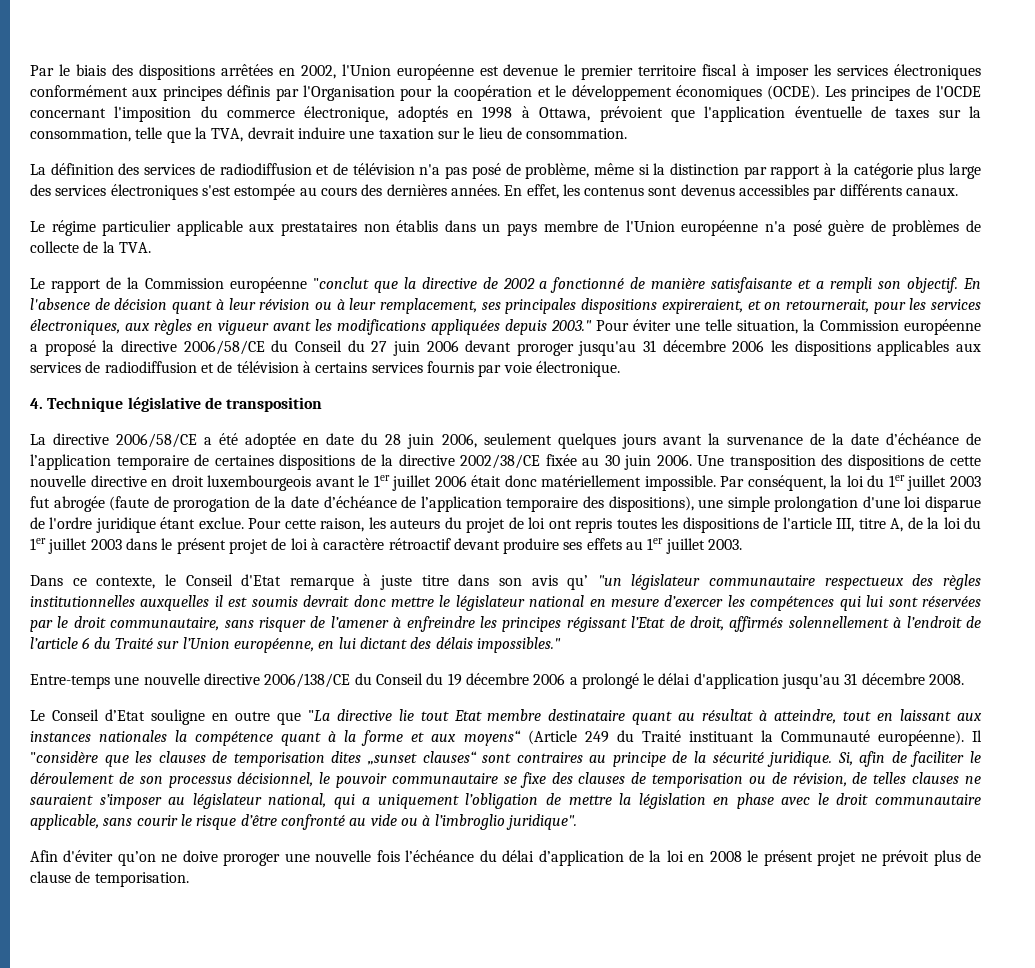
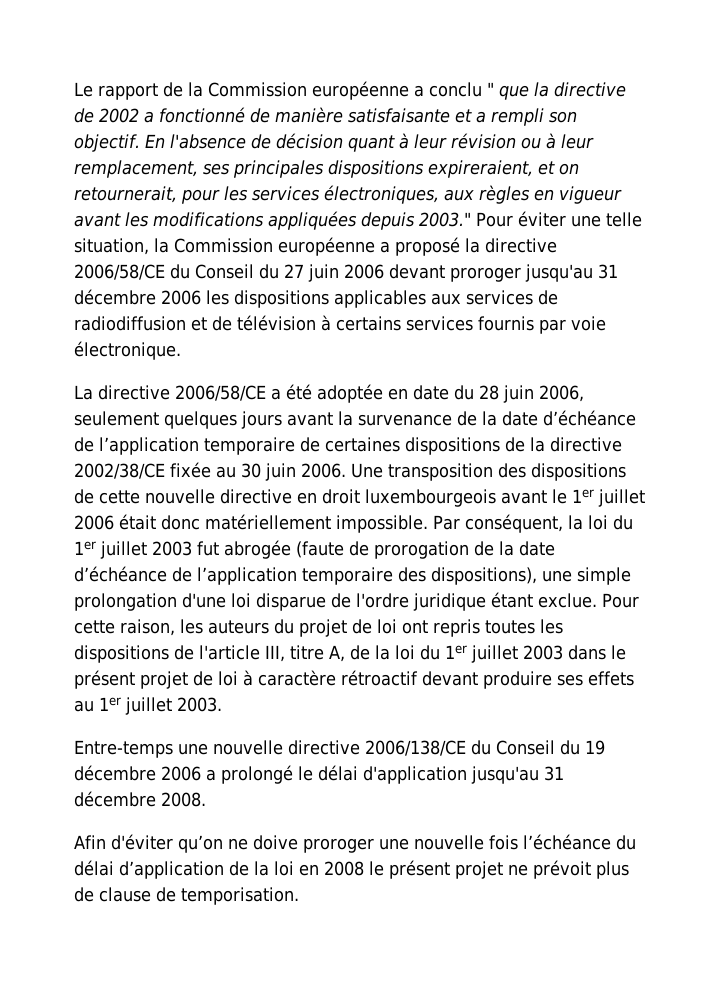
- Par le biais des dispositions arrêtées en 2002, l'Union européenne est devenue le premier territoire fiscal à imposer les services électroniques conformément aux principes définis par l'Organisation pour la coopération et le développement économiques (OCDE). Les principes de l'OCDE concernant l'imposition du commerce électronique, adoptés en 1998 à Ottawa, prévoient que l'application éventuelle de taxes sur la consommation, telle que la TVA, devrait induire une taxation sur le lieu de consommation.
- La définition des services de radiodiffusion et de télévision n'a pas posé de problème, même si la distinction par rapport à la catégorie plus large des services électroniques s'est estompée au cours des dernières années. En effet, les contenus sont devenus accessibles par différents canaux.
- Le régime particulier applicable aux prestataires non établis dans un pays membre de l'Union européenne n'a posé guère de problèmes de collecte de la TVA.
- Le rapport de la Commission européenne "conclut que la directive de 2002 a fonctionné de manière satisfaisante et a rempli son objectif.
+ Le rapport de la Commission européenne a conclu " que la directive de 2002 a fonctionné de manière satisfaisante et a rempli son objectif.
- 4. Technique législative de transposition
- Dans ce contexte, le Conseil d'Etat remarque à juste titre dans son avis qu’ "un législateur communautaire respectueux des règles institutionnelles auxquelles il est soumis devrait donc mettre le législateur national en mesure d’exercer les compétences qui lui sont réservées par le droit communautaire, sans risquer de l’amener à enfreindre les principes régissant l’Etat de droit, affirmés solennellement à l’endroit de l’article 6 du Traité sur l’Union européenne, en lui dictant des délais impossibles."
- Le Conseil d’Etat souligne en outre que "La directive lie tout Etat membre destinataire quant au résultat à atteindre, tout en laissant aux instances nationales la compétence quant à la forme et aux moyens“ (Article 249 du Traité instituant la Communauté européenne). Il "considère que les clauses de temporisation dites „sunset clauses“ sont contraires au principe de la sécurité juridique. Si, afin de faciliter le déroulement de son processus décisionnel, le pouvoir communautaire se fixe des clauses de temporisation ou de révision, de telles clauses ne sauraient s’imposer au législateur national, qui a uniquement l’obligation de mettre la législation en phase avec le droit communautaire applicable, sans courir le risque d’être confronté au vide ou à l’imbroglio juridique".

